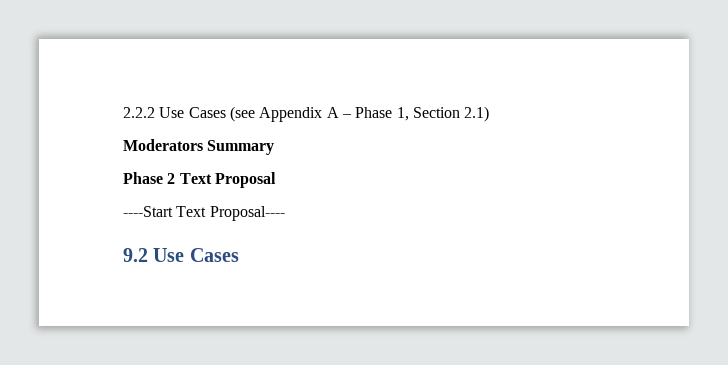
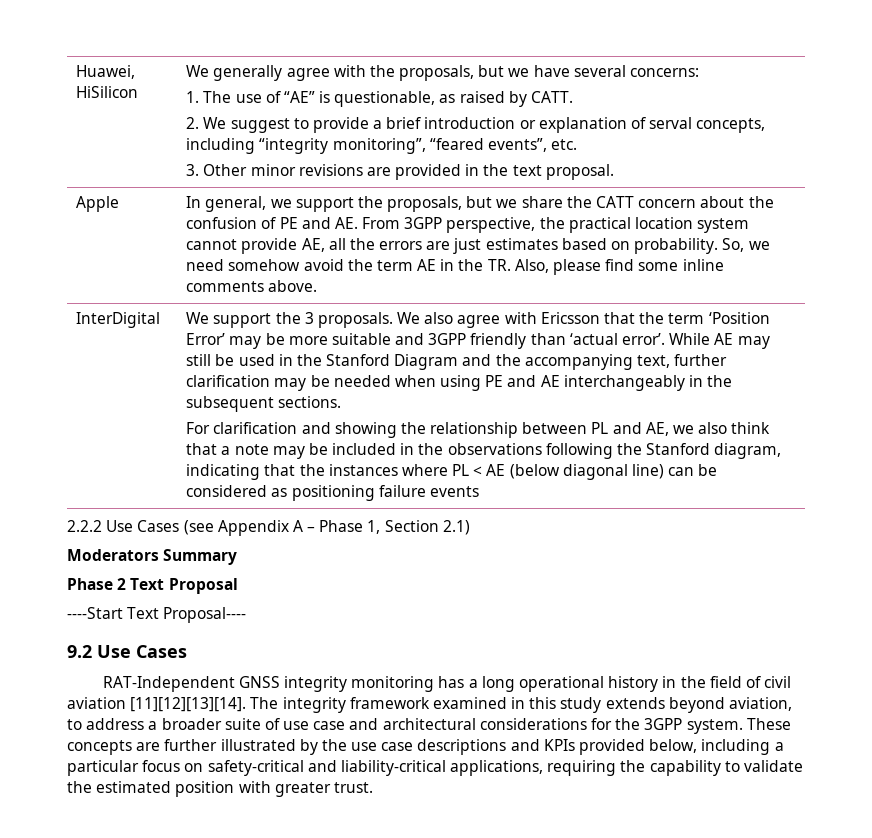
+ Huawei, HiSilicon | We generally agree with the proposals, but we have several concerns:
+ 1. The use of “AE” is questionable, as raised by CATT.
+ 2. We suggest to provide a brief introduction or explanation of serval concepts, including “integrity monitoring”, “feared events”, etc.
+ 3. Other minor revisions are provided in the text proposal.
+ Apple | In general, we support the proposals, but we share the CATT concern about the confusion of PE and AE. From 3GPP perspective, the practical location system cannot provide AE, all the errors are just estimates based on probability. So, we need somehow avoid the term AE in the TR. Also, please find some inline comments above.
+ InterDigital | We support the 3 proposals. We also agree with Ericsson that the term ‘Position Error’ may be more suitable and 3GPP friendly than ‘actual error’. While AE may still be used in the Stanford Diagram and the accompanying text, further clarification may be needed when using PE and AE interchangeably in the subsequent sections.
+ For clarification and showing the relationship between PL and AE, we also think that a note may be included in the observations following the Stanford diagram, indicating that the instances where PL < AE (below diagonal line) can be considered as positioning failure events
+ RAT-Independent GNSS integrity monitoring has a long operational history in the field of civil aviation [11][12][13][14]. The integrity framework examined in this study extends beyond aviation, to address a broader suite of use case and architectural considerations for the 3GPP system. These concepts are further illustrated by the use case descriptions and KPIs provided below, including a particular focus on safety-critical and liability-critical applications, requiring the capability to validate the estimated position with greater trust.

